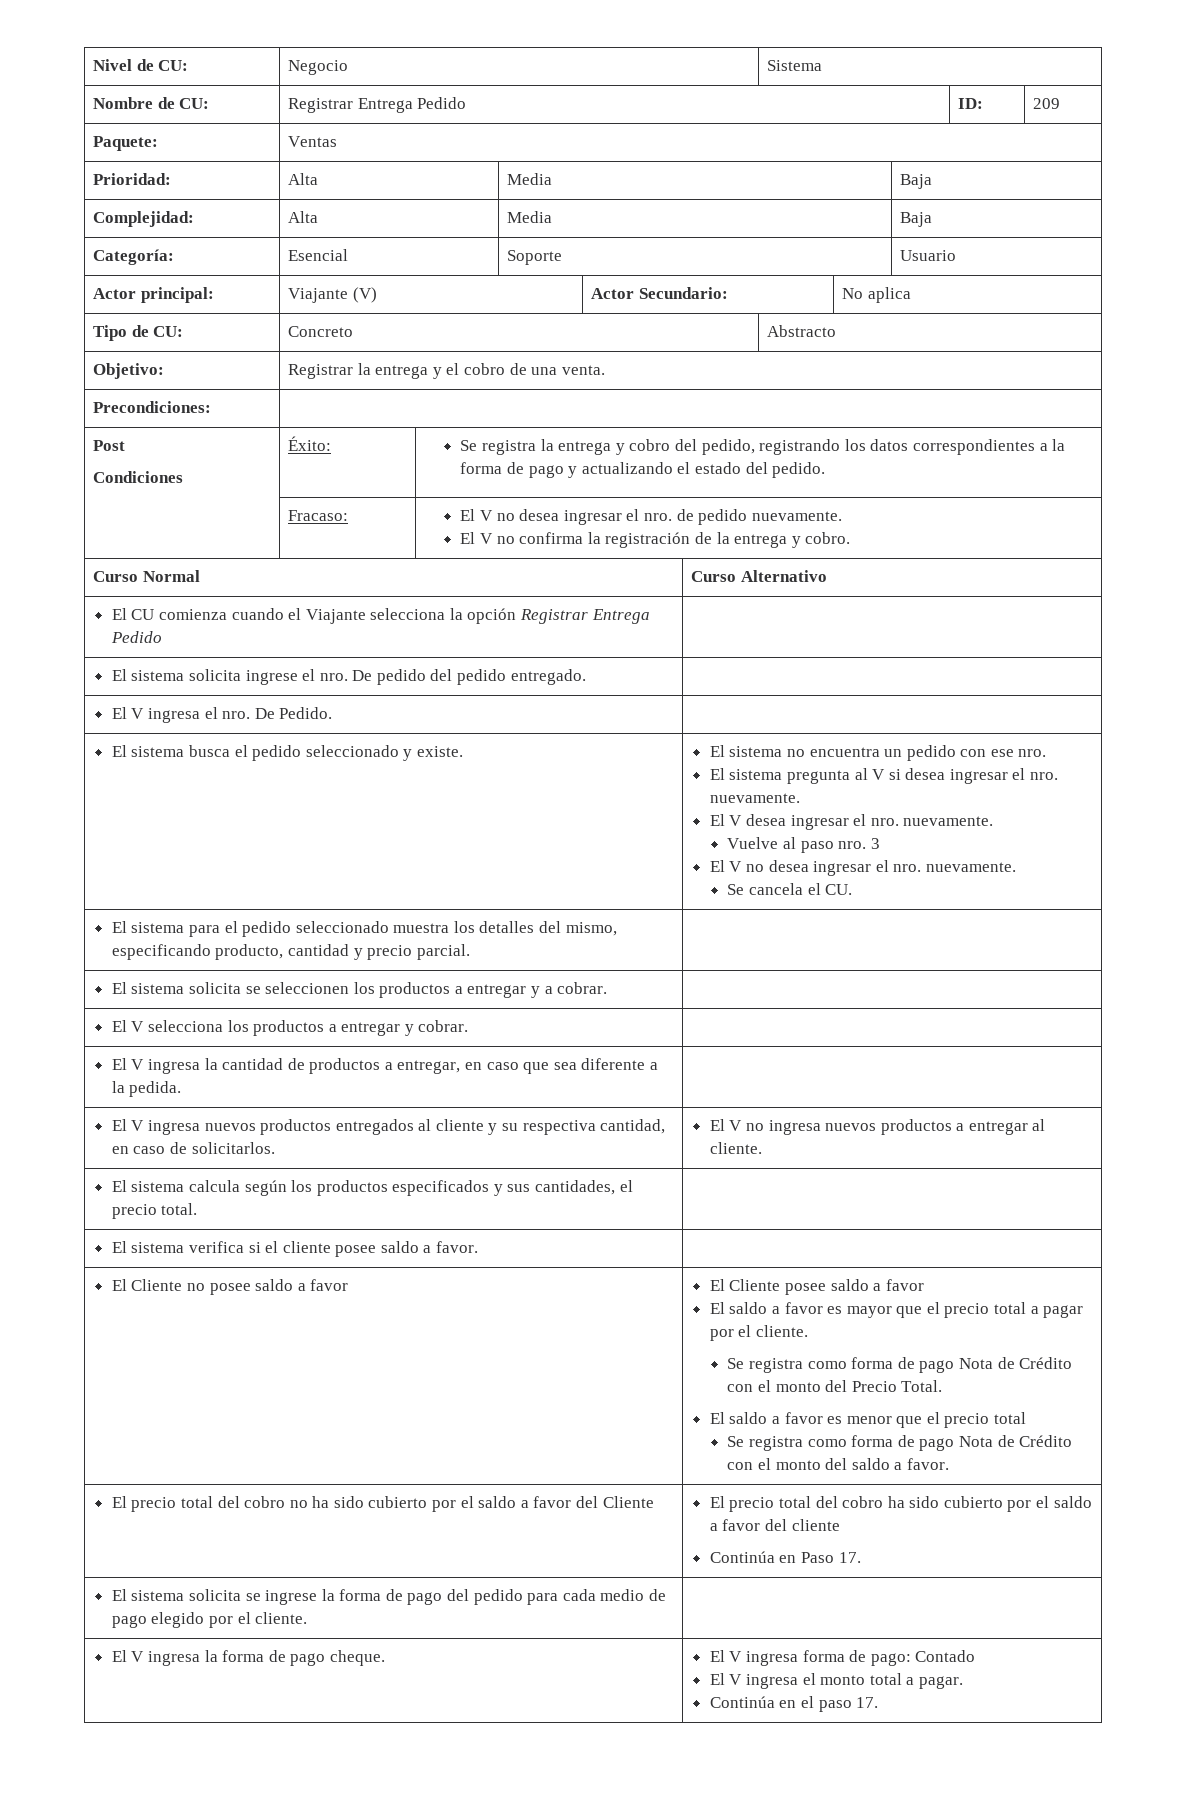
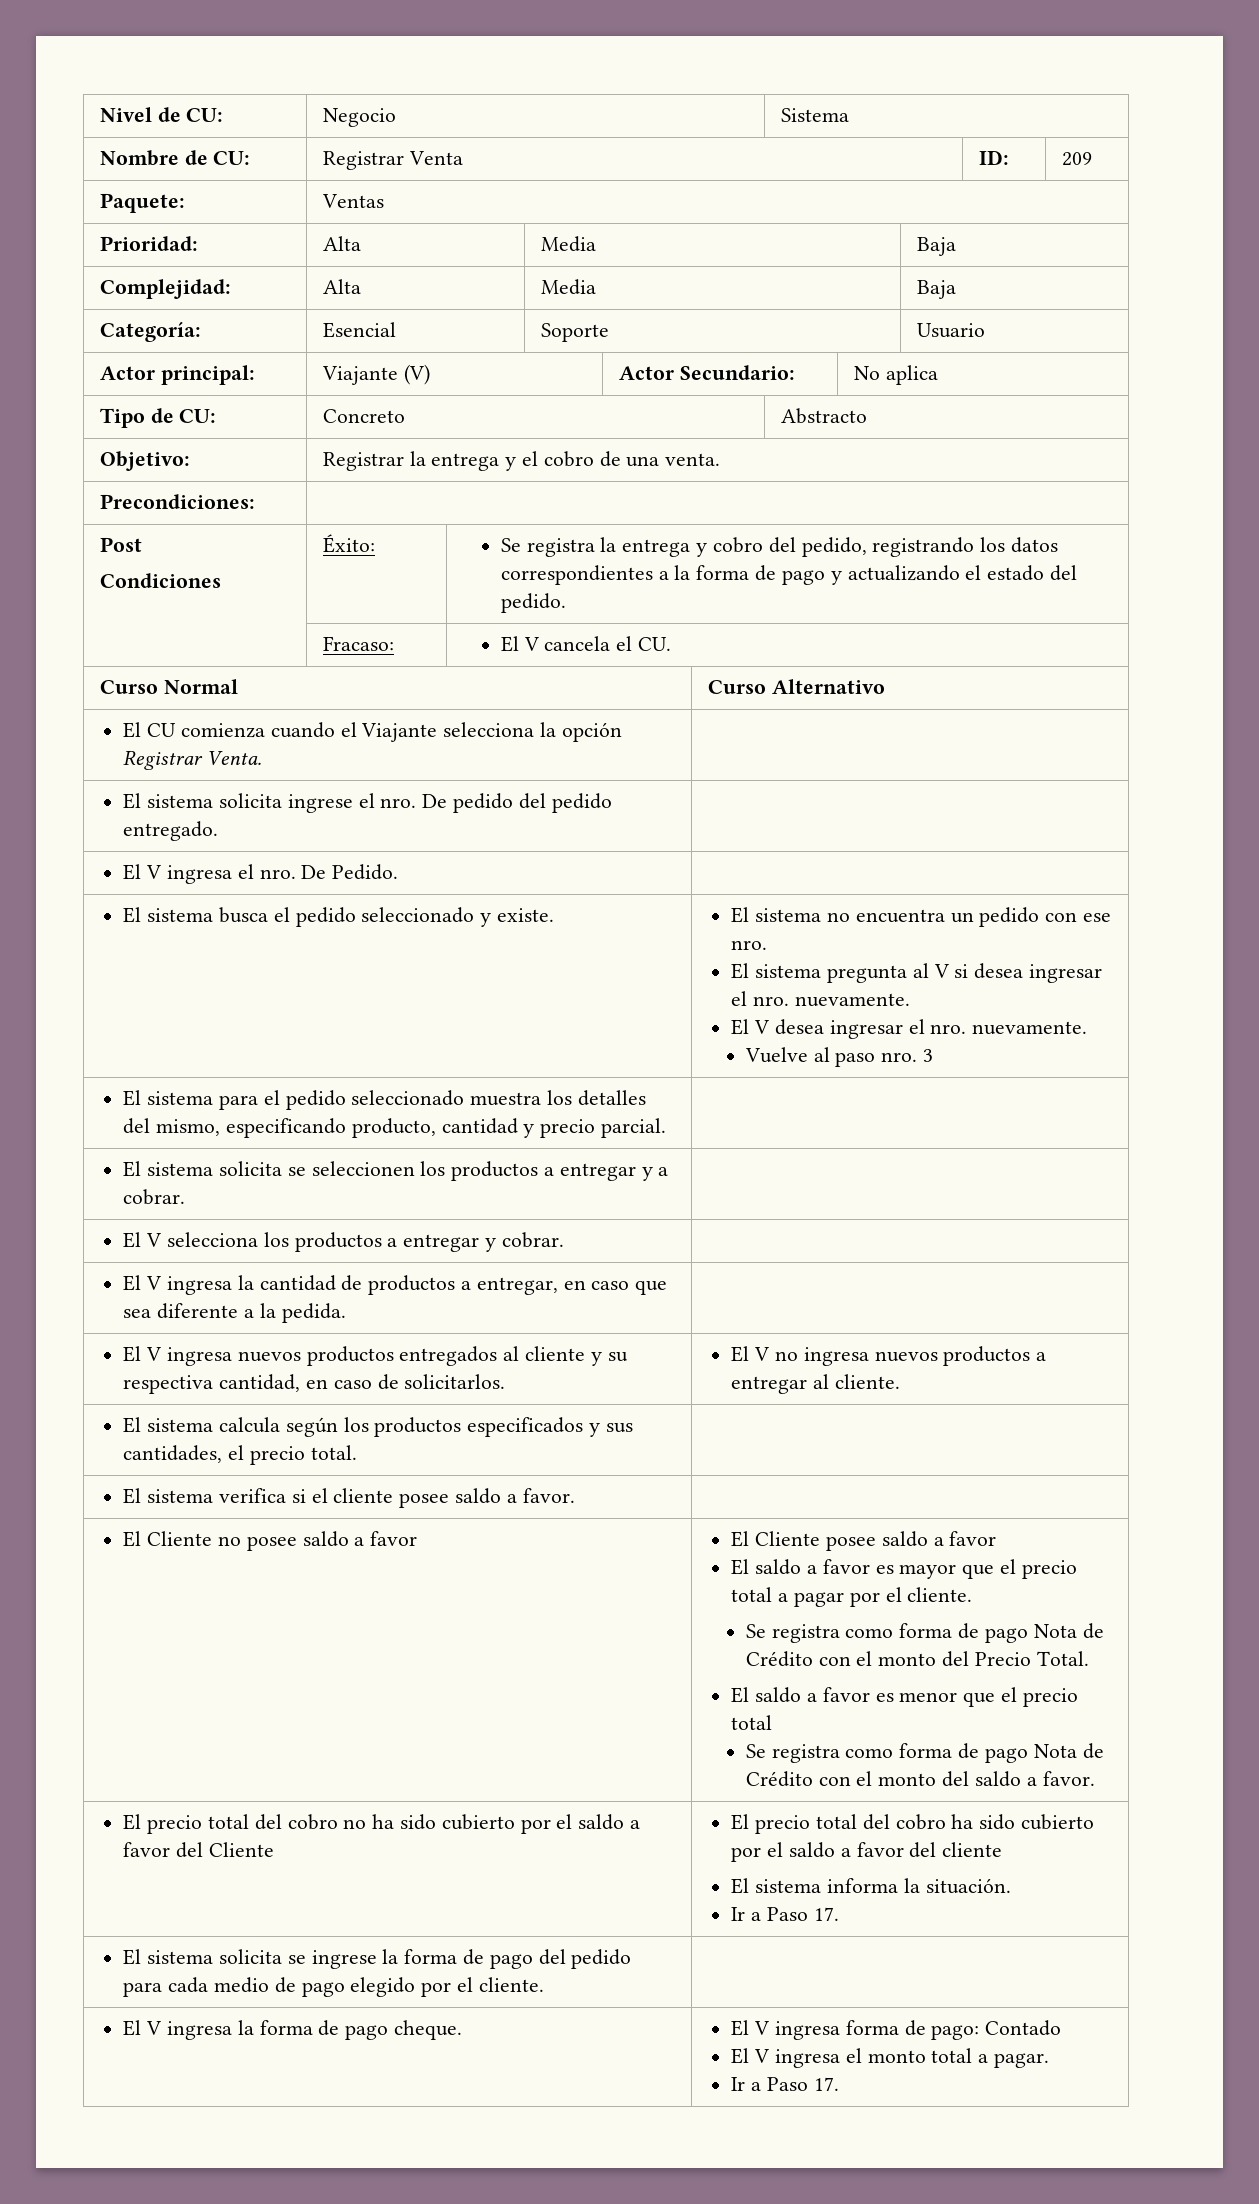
- Nombre de CU: | Registrar Entrega Pedido | ID: | 209
+ Nombre de CU: | Registrar Venta | ID: | 209
- | Fracaso: | El V no desea ingresar el nro. de pedido nuevamente.
- El V no confirma la registración de la entrega y cobro.
+ | Fracaso: | El V cancela el CU.
- El CU comienza cuando el Viajante selecciona la opción Registrar Entrega Pedido |
+ El CU comienza cuando el Viajante selecciona la opción Registrar Venta. |
- El V no desea ingresar el nro. nuevamente.
- Se cancela el CU.
  El precio total del cobro no ha sido cubierto por el saldo a favor del Cliente | El precio total del cobro ha sido cubierto por el saldo a favor del cliente
- Continúa en Paso 17.
+ El sistema informa la situación.
+ Ir a Paso 17.
  El V ingresa la forma de pago cheque. | El V ingresa forma de pago: Contado
  El V ingresa el monto total a pagar.
- Continúa en el paso 17.
+ Ir a Paso 17.

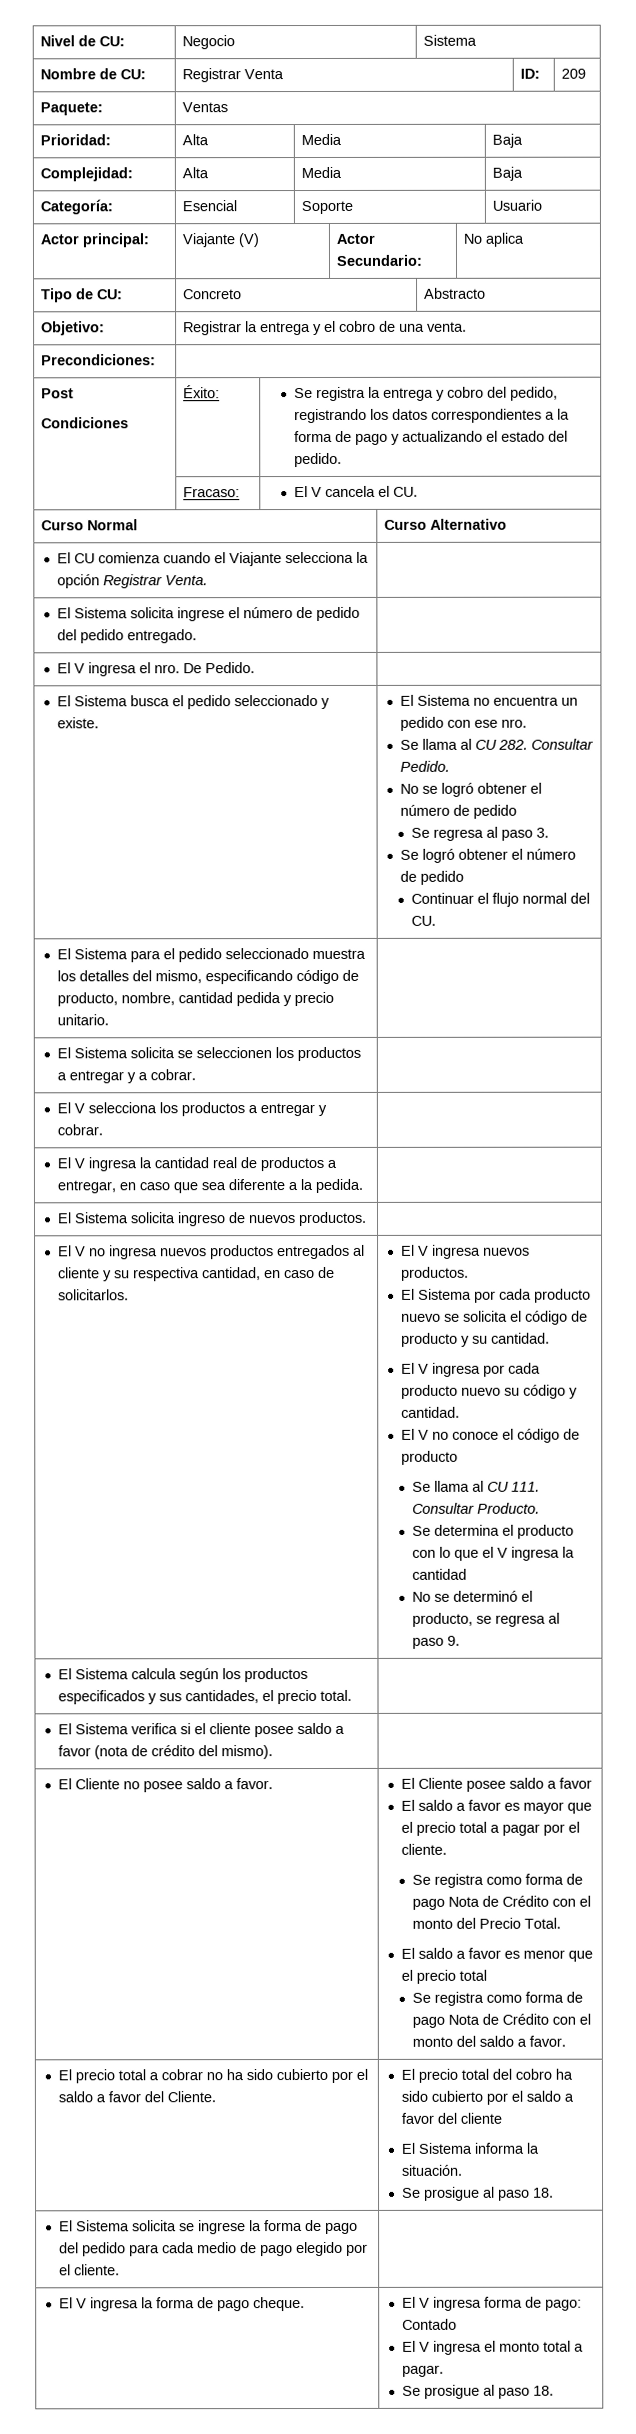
- El sistema solicita ingrese el nro. De pedido del pedido entregado. |
+ El Sistema solicita ingrese el número de pedido del pedido entregado. |
- El sistema busca el pedido seleccionado y existe.
+ El Sistema busca el pedido seleccionado y existe.
- El sistema no encuentra un pedido con ese nro.
+ El Sistema no encuentra un pedido con ese nro.
- El sistema pregunta al V si desea ingresar el nro. nuevamente.
- El V desea ingresar el nro. nuevamente.
- Vuelve al paso nro. 3
- El sistema para el pedido seleccionado muestra los detalles del mismo, especificando producto, cantidad y precio parcial. |
- El sistema solicita se seleccionen los productos a entregar y a cobrar. |
+ Se llama al CU 282. Consultar Pedido.
+ No se logró obtener el número de pedido
+ Se regresa al paso 3.
+ Se logró obtener el número de pedido
+ Continuar el flujo normal del CU.
+ El Sistema para el pedido seleccionado muestra los detalles del mismo, especificando código de producto, nombre, cantidad pedida y precio unitario. |
+ El Sistema solicita se seleccionen los productos a entregar y a cobrar. |
- El V ingresa la cantidad de productos a entregar, en caso que sea diferente a la pedida. |
+ El V ingresa la cantidad real de productos a entregar, en caso que sea diferente a la pedida. |
- El V ingresa nuevos productos entregados al cliente y su respectiva cantidad, en caso de solicitarlos. | El V no ingresa nuevos productos a entregar al cliente.
- El sistema calcula según los productos especificados y sus cantidades, el precio total. |
+ El Sistema solicita ingreso de nuevos productos. |
+ El V no ingresa nuevos productos entregados al cliente y su respectiva cantidad, en caso de solicitarlos. | El V ingresa nuevos productos.
+ El Sistema por cada producto nuevo se solicita el código de producto y su cantidad.
+ El V ingresa por cada producto nuevo su código y cantidad.
+ El V no conoce el código de producto
+ Se llama al CU 111. Consultar Producto.
+ Se determina el producto con lo que el V ingresa la cantidad
+ No se determinó el producto, se regresa al paso 9.
+ El Sistema calcula según los productos especificados y sus cantidades, el precio total. |
- El sistema verifica si el cliente posee saldo a favor. |
+ El Sistema verifica si el cliente posee saldo a favor (nota de crédito del mismo). |
- El Cliente no posee saldo a favor
+ El Cliente no posee saldo a favor.
- El precio total del cobro no ha sido cubierto por el saldo a favor del Cliente
+ El precio total a cobrar no ha sido cubierto por el saldo a favor del Cliente.
- El sistema informa la situación.
- Ir a Paso 17.
- El sistema solicita se ingrese la forma de pago del pedido para cada medio de pago elegido por el cliente. |
+ El Sistema informa la situación.
+ Se prosigue al paso 18.
+ El Sistema solicita se ingrese la forma de pago del pedido para cada medio de pago elegido por el cliente. |
  El V ingresa la forma de pago cheque. | El V ingresa forma de pago: Contado
  El V ingresa el monto total a pagar.
- Ir a Paso 17.
+ Se prosigue al paso 18.

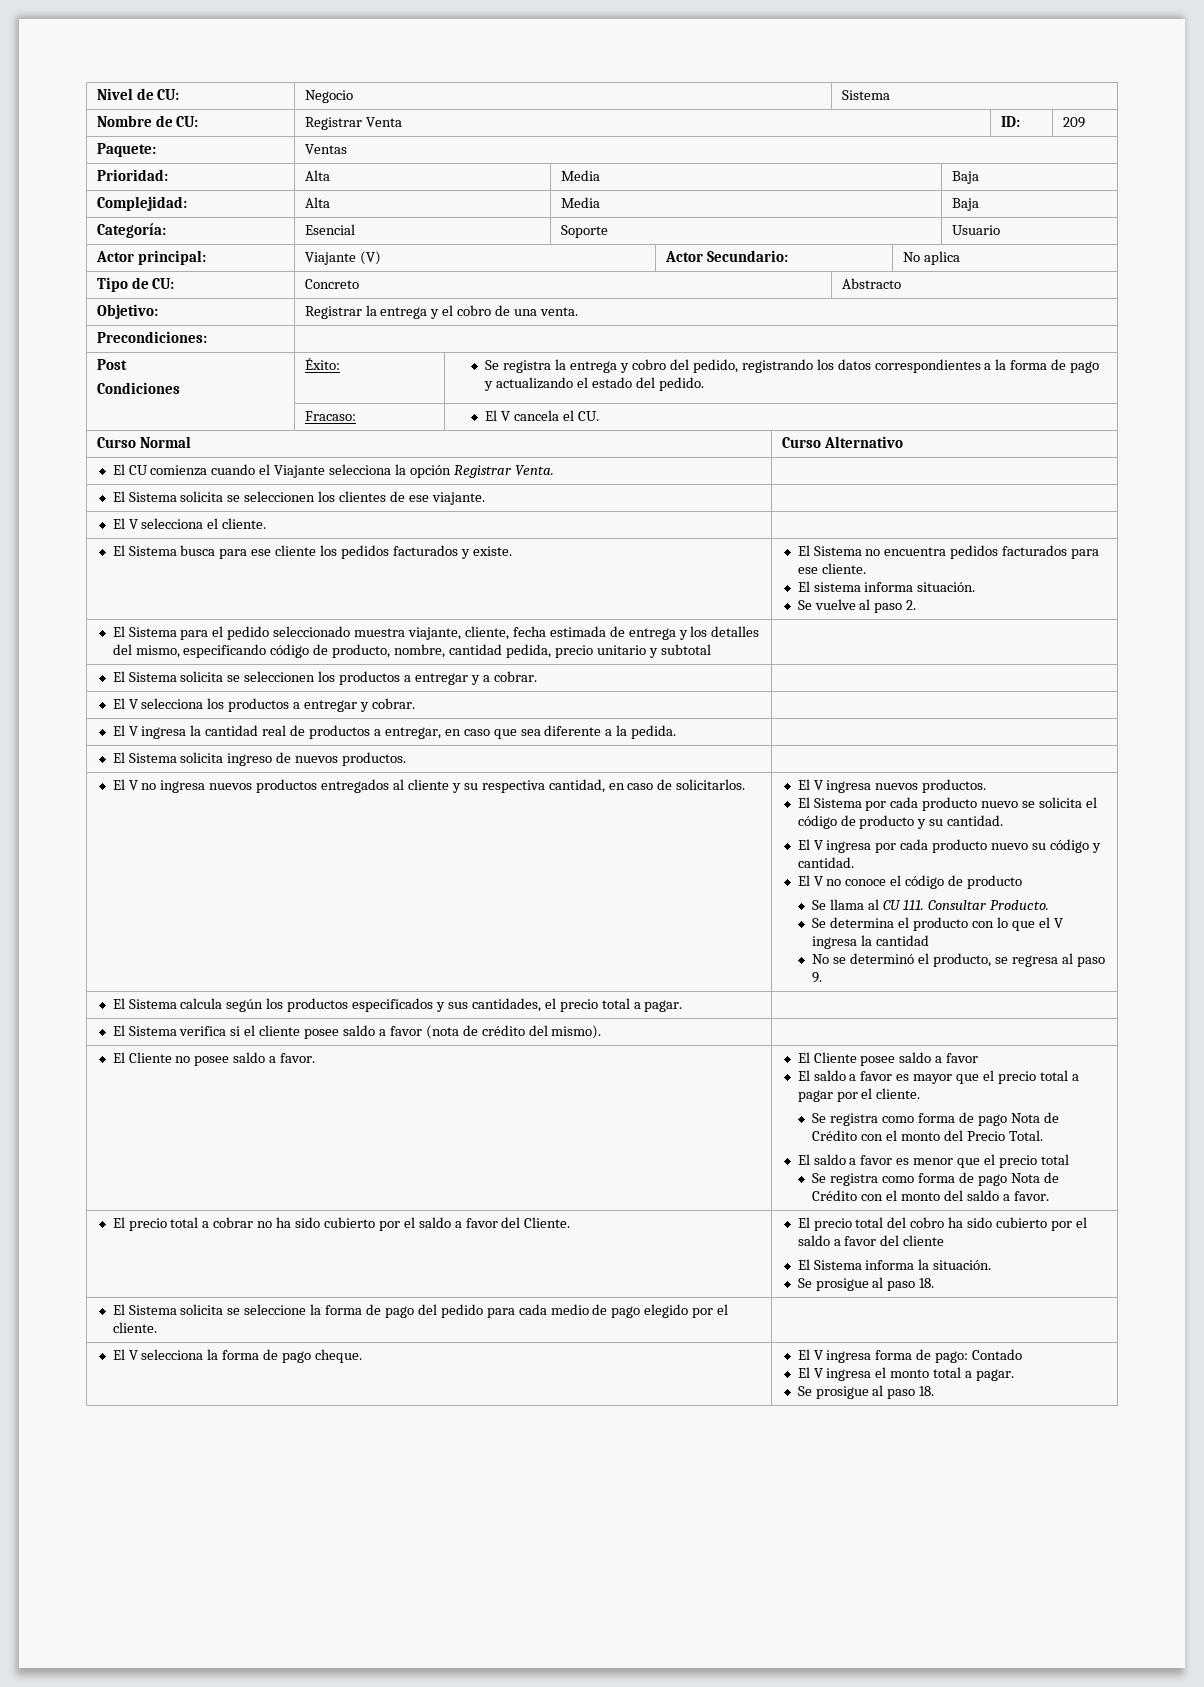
- El Sistema solicita ingrese el número de pedido del pedido entregado. |
- El V ingresa el nro. De Pedido. |
- El Sistema busca el pedido seleccionado y existe. | El Sistema no encuentra un pedido con ese nro.
- Se llama al CU 282. Consultar Pedido.
- No se logró obtener el número de pedido
- Se regresa al paso 3.
- Se logró obtener el número de pedido
- Continuar el flujo normal del CU.
+ El Sistema solicita se seleccionen los clientes de ese viajante. |
+ El V selecciona el cliente. |
+ El Sistema busca para ese cliente los pedidos facturados y existe. | El Sistema no encuentra pedidos facturados para ese cliente.
+ El sistema informa situación.
+ Se vuelve al paso 2.
- El Sistema para el pedido seleccionado muestra los detalles del mismo, especificando código de producto, nombre, cantidad pedida y precio unitario. |
+ El Sistema para el pedido seleccionado muestra viajante, cliente, fecha estimada de entrega y los detalles del mismo, especificando código de producto, nombre, cantidad pedida, precio unitario y subtotal |
- El Sistema calcula según los productos especificados y sus cantidades, el precio total. |
+ El Sistema calcula según los productos especificados y sus cantidades, el precio total a pagar. |
- El Sistema solicita se ingrese la forma de pago del pedido para cada medio de pago elegido por el cliente. |
+ El Sistema solicita se seleccione la forma de pago del pedido para cada medio de pago elegido por el cliente. |
- El V ingresa la forma de pago cheque. | El V ingresa forma de pago: Contado
+ El V selecciona la forma de pago cheque. | El V ingresa forma de pago: Contado

